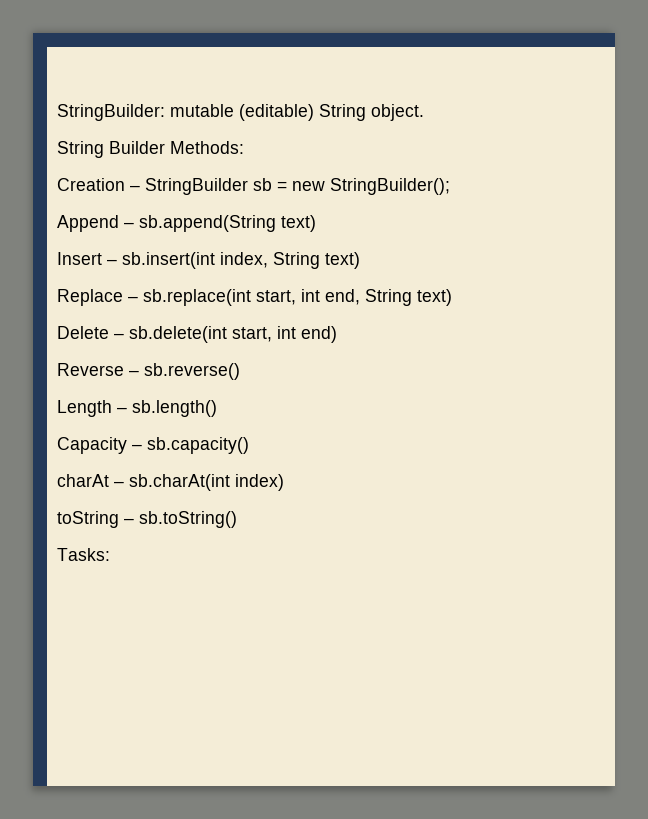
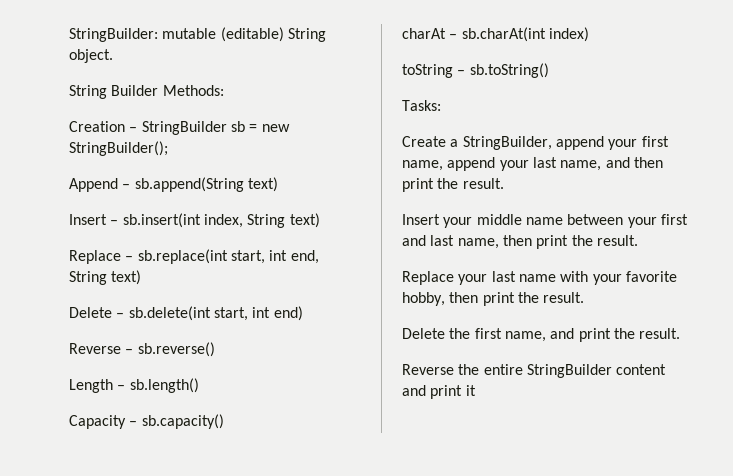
+ Create a StringBuilder, append your first name, append your last name, and then print the result.
+ Insert your middle name between your first and last name, then print the result.
+ Replace your last name with your favorite hobby, then print the result.
+ Delete the first name, and print the result.
+ Reverse the entire StringBuilder content and print it

